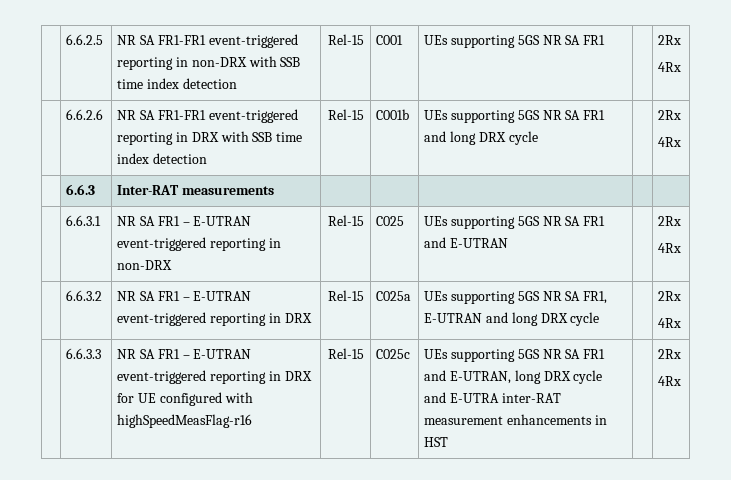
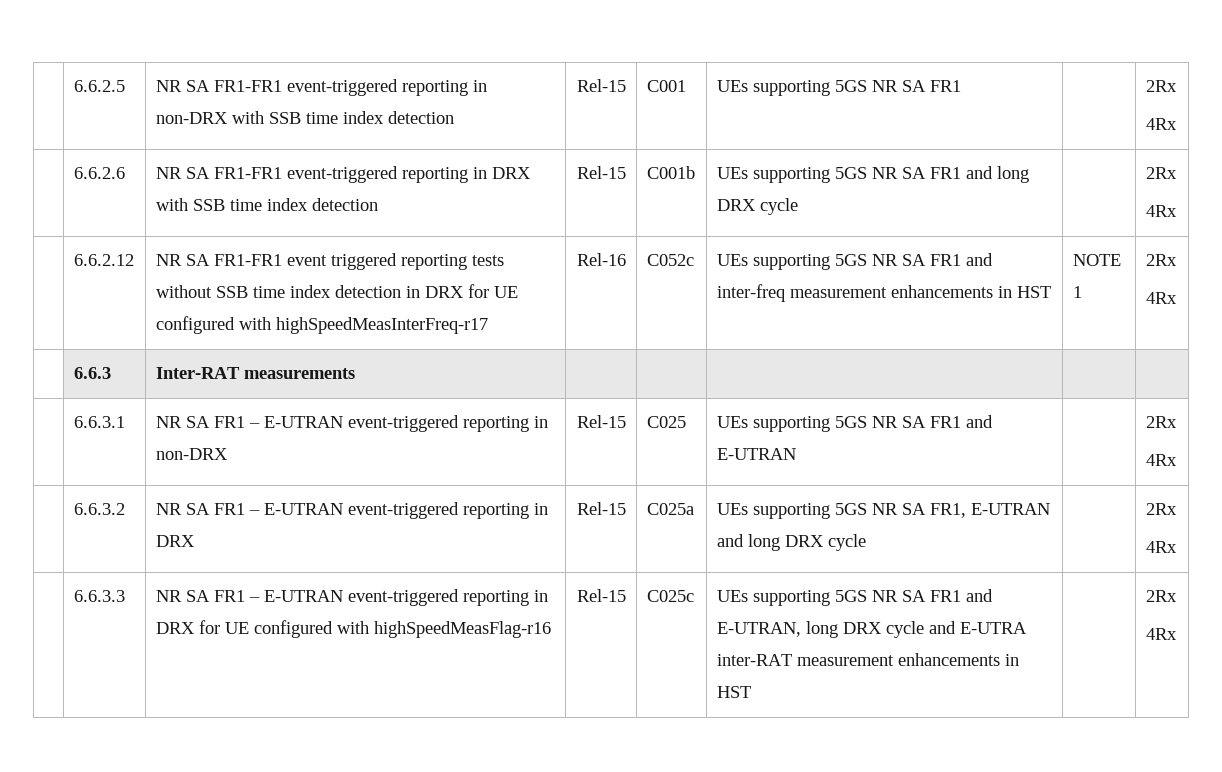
+ | 6.6.2.12 | NR SA FR1-FR1 event triggered reporting tests without SSB time index detection in DRX for UE configured with highSpeedMeasInterFreq-r17 | Rel-16 | C052c | UEs supporting 5GS NR SA FR1 and inter-freq measurement enhancements in HST | NOTE 1 | 2Rx
+ 4Rx

